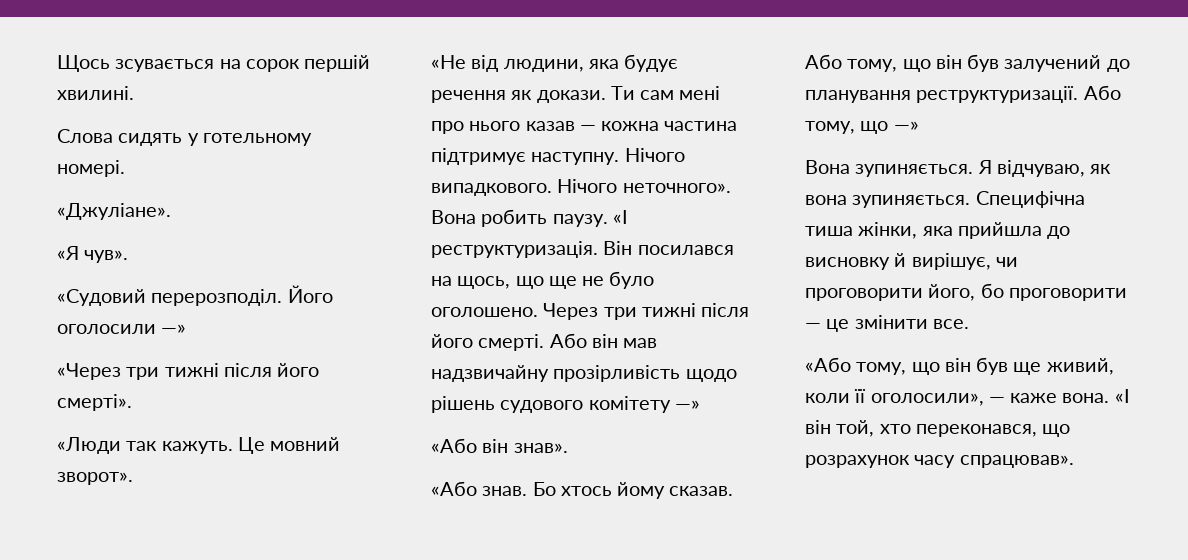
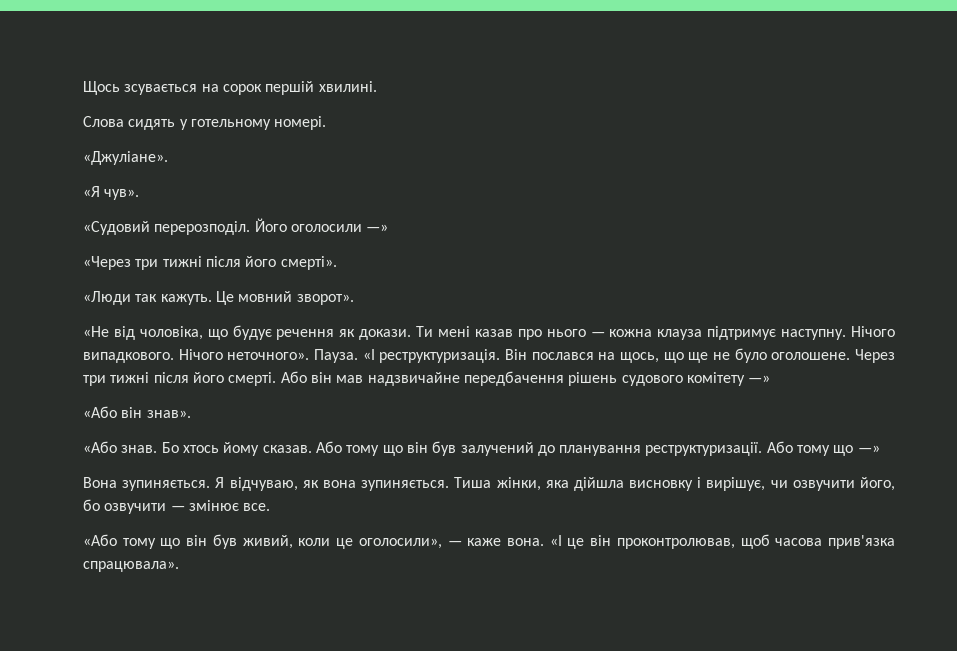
- «Не від людини, яка будує речення як докази.
+ «Не від чоловіка, що будує речення як докази.
- Ти сам мені про нього казав — кожна частина підтримує наступну.
+ Ти мені казав про нього — кожна клауза підтримує наступну.
- Вона робить паузу.
+ Пауза.
- Він посилався на щось, що ще не було оголошено.
+ Він послався на щось, що ще не було оголошене.
- Або він мав надзвичайну прозірливість щодо рішень судового комітету —»
+ Або він мав надзвичайне передбачення рішень судового комітету —»
- Або тому, що він був залучений до планування реструктуризації.
+ Або тому що він був залучений до планування реструктуризації.
- Або тому, що —»
+ Або тому що —»
- Специфічна тиша жінки, яка прийшла до висновку й вирішує, чи проговорити його, бо проговорити — це змінити все.
+ Тиша жінки, яка дійшла висновку і вирішує, чи озвучити його, бо озвучити — змінює все.
- «Або тому, що він був ще живий, коли її оголосили», — каже вона.
+ «Або тому що він був живий, коли це оголосили», — каже вона.
- «І він той, хто переконався, що розрахунок часу спрацював».
+ «І це він проконтролював, щоб часова прив'язка спрацювала».

